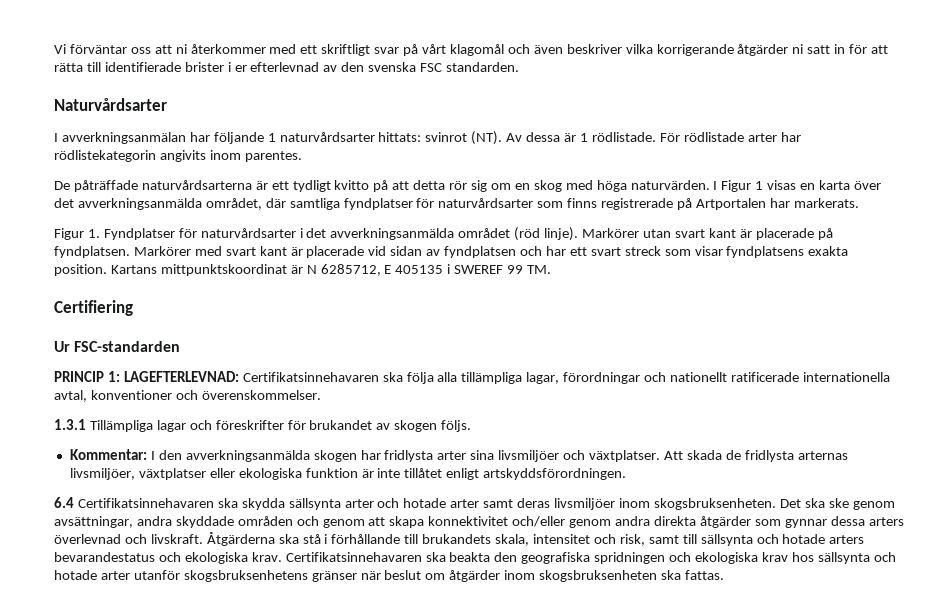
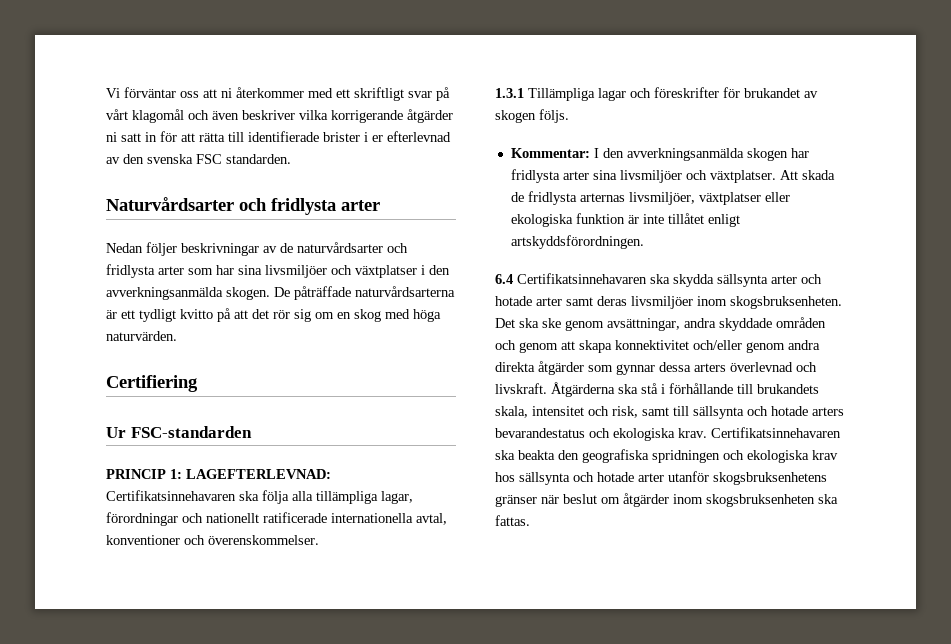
- Naturvårdsarter
- I avverkningsanmälan har följande 1 naturvårdsarter hittats: svinrot (NT). Av dessa är 1 rödlistade. För rödlistade arter har rödlistekategorin angivits inom parentes.
- De påträffade naturvårdsarterna är ett tydligt kvitto på att detta rör sig om en skog med höga naturvärden. I Figur 1 visas en karta över det avverkningsanmälda området, där samtliga fyndplatser för naturvårdsarter som finns registrerade på Artportalen har markerats.
- Figur 1. Fyndplatser för naturvårdsarter i det avverkningsanmälda området (röd linje). Markörer utan svart kant är placerade på fyndplatsen. Markörer med svart kant är placerade vid sidan av fyndplatsen och har ett svart streck som visar fyndplatsens exakta position. Kartans mittpunktskoordinat är N 6285712, E 405135 i SWEREF 99 TM.
+ Naturvårdsarter och fridlysta arter
+ Nedan följer beskrivningar av de naturvårdsarter och fridlysta arter som har sina livsmiljöer och växtplatser i den avverkningsanmälda skogen. De påträffade naturvårdsarterna är ett tydligt kvitto på att det rör sig om en skog med höga naturvärden.

